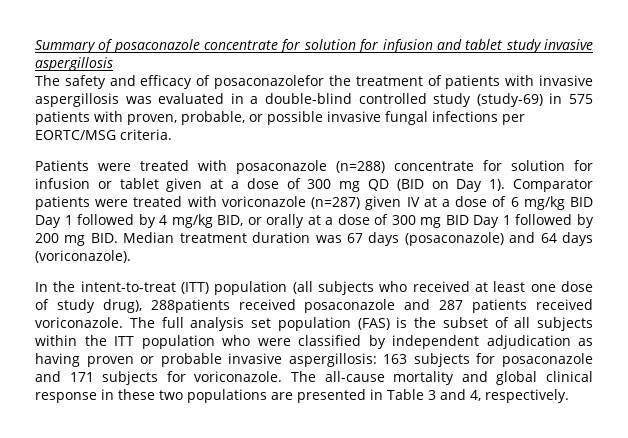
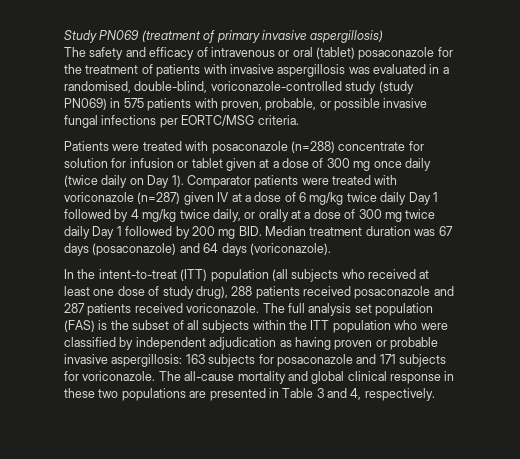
- Summary of posaconazole concentrate for solution for infusion and tablet study invasive aspergillosis
+ Study PN069 (treatment of primary invasive aspergillosis)
- The safety and efficacy of posaconazolefor the treatment of patients with invasive aspergillosis was evaluated in a double-blind controlled study (study-69) in 575 patients with proven, probable, or possible invasive fungal infections per EORTC/MSG criteria.
+ The safety and efficacy of intravenous or oral (tablet) posaconazole for the treatment of patients with invasive aspergillosis was evaluated in a randomised, double-blind, voriconazole-controlled study (study PN069) in 575 patients with proven, probable, or possible invasive fungal infections per EORTC/MSG criteria.
- Patients were treated with posaconazole (n=288) concentrate for solution for infusion or tablet given at a dose of 300 mg QD (BID on Day 1).
+ Patients were treated with posaconazole (n=288) concentrate for solution for infusion or tablet given at a dose of 300 mg once daily (twice daily on Day 1).
- Comparator patients were treated with voriconazole (n=287) given IV at a dose of 6 mg/kg BID Day 1 followed by 4 mg/kg BID, or orally at a dose of 300 mg BID Day 1 followed by 200 mg BID. Median treatment duration was 67 days (posaconazole) and 64 days (voriconazole).
+ Comparator patients were treated with voriconazole (n=287) given IV at a dose of 6 mg/kg twice daily Day 1 followed by 4 mg/kg twice daily, or orally at a dose of 300 mg twice daily Day 1 followed by 200 mg BID. Median treatment duration was 67 days (posaconazole) and 64 days (voriconazole).
- In the intent-to-treat (ITT) population (all subjects who received at least one dose of study drug), 288patients received posaconazole and 287 patients received voriconazole.
+ In the intent-to-treat (ITT) population (all subjects who received at least one dose of study drug), 288 patients received posaconazole and 287 patients received voriconazole.

